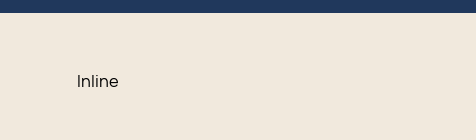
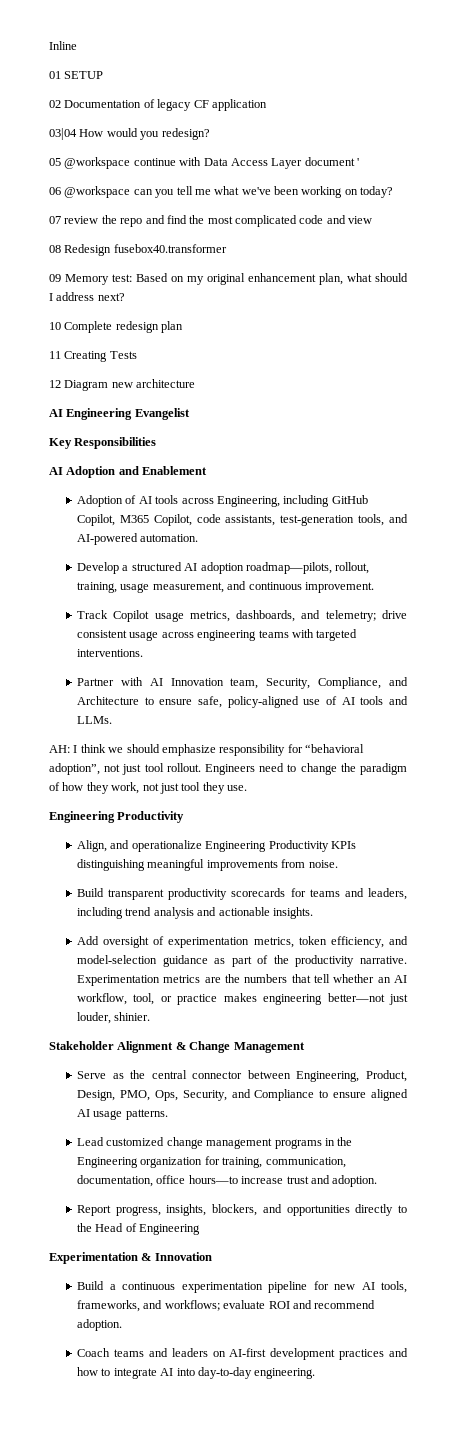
+ 01 SETUP
+ 02 Documentation of legacy CF application
+ 03|04 How would you redesign?
+ 05 @workspace continue with Data Access Layer document '
+ 06 @workspace can you tell me what we've been working on today?
+ 07 review the repo and find the most complicated code and view
+ 08 Redesign fusebox40.transformer
+ 09 Memory test: Based on my original enhancement plan, what should I address next?
+ 10 Complete redesign plan
+ 11 Creating Tests
+ 12 Diagram new architecture
+ AI Engineering Evangelist
+ Key Responsibilities
+ AI Adoption and Enablement
+ Adoption of AI tools across Engineering, including GitHub Copilot, M365 Copilot, code assistants, test-generation tools, and AI-powered automation.
+ Develop a structured AI adoption roadmap—pilots, rollout, training, usage measurement, and continuous improvement.
+ Track Copilot usage metrics, dashboards, and telemetry; drive consistent usage across engineering teams with targeted interventions.
+ Partner with AI Innovation team, Security, Compliance, and Architecture to ensure safe, policy-aligned use of AI tools and LLMs.
+ AH: I think we should emphasize responsibility for “behavioral adoption”, not just tool rollout. Engineers need to change the paradigm of how they work, not just tool they use.
+ Engineering Productivity
+ Align, and operationalize Engineering Productivity KPIs distinguishing meaningful improvements from noise.
+ Build transparent productivity scorecards for teams and leaders, including trend analysis and actionable insights.
+ Add oversight of experimentation metrics, token efficiency, and model-selection guidance as part of the productivity narrative. Experimentation metrics are the numbers that tell whether an AI workflow, tool, or practice makes engineering better—not just louder, shinier.
+ Stakeholder Alignment & Change Management
+ Serve as the central connector between Engineering, Product, Design, PMO, Ops, Security, and Compliance to ensure aligned AI usage patterns.
+ Lead customized change management programs in the Engineering organization for training, communication, documentation, office hours—to increase trust and adoption.
+ Report progress, insights, blockers, and opportunities directly to the Head of Engineering
+ Experimentation & Innovation
+ Build a continuous experimentation pipeline for new AI tools, frameworks, and workflows; evaluate ROI and recommend adoption.
+ Coach teams and leaders on AI-first development practices and how to integrate AI into day-to-day engineering.

